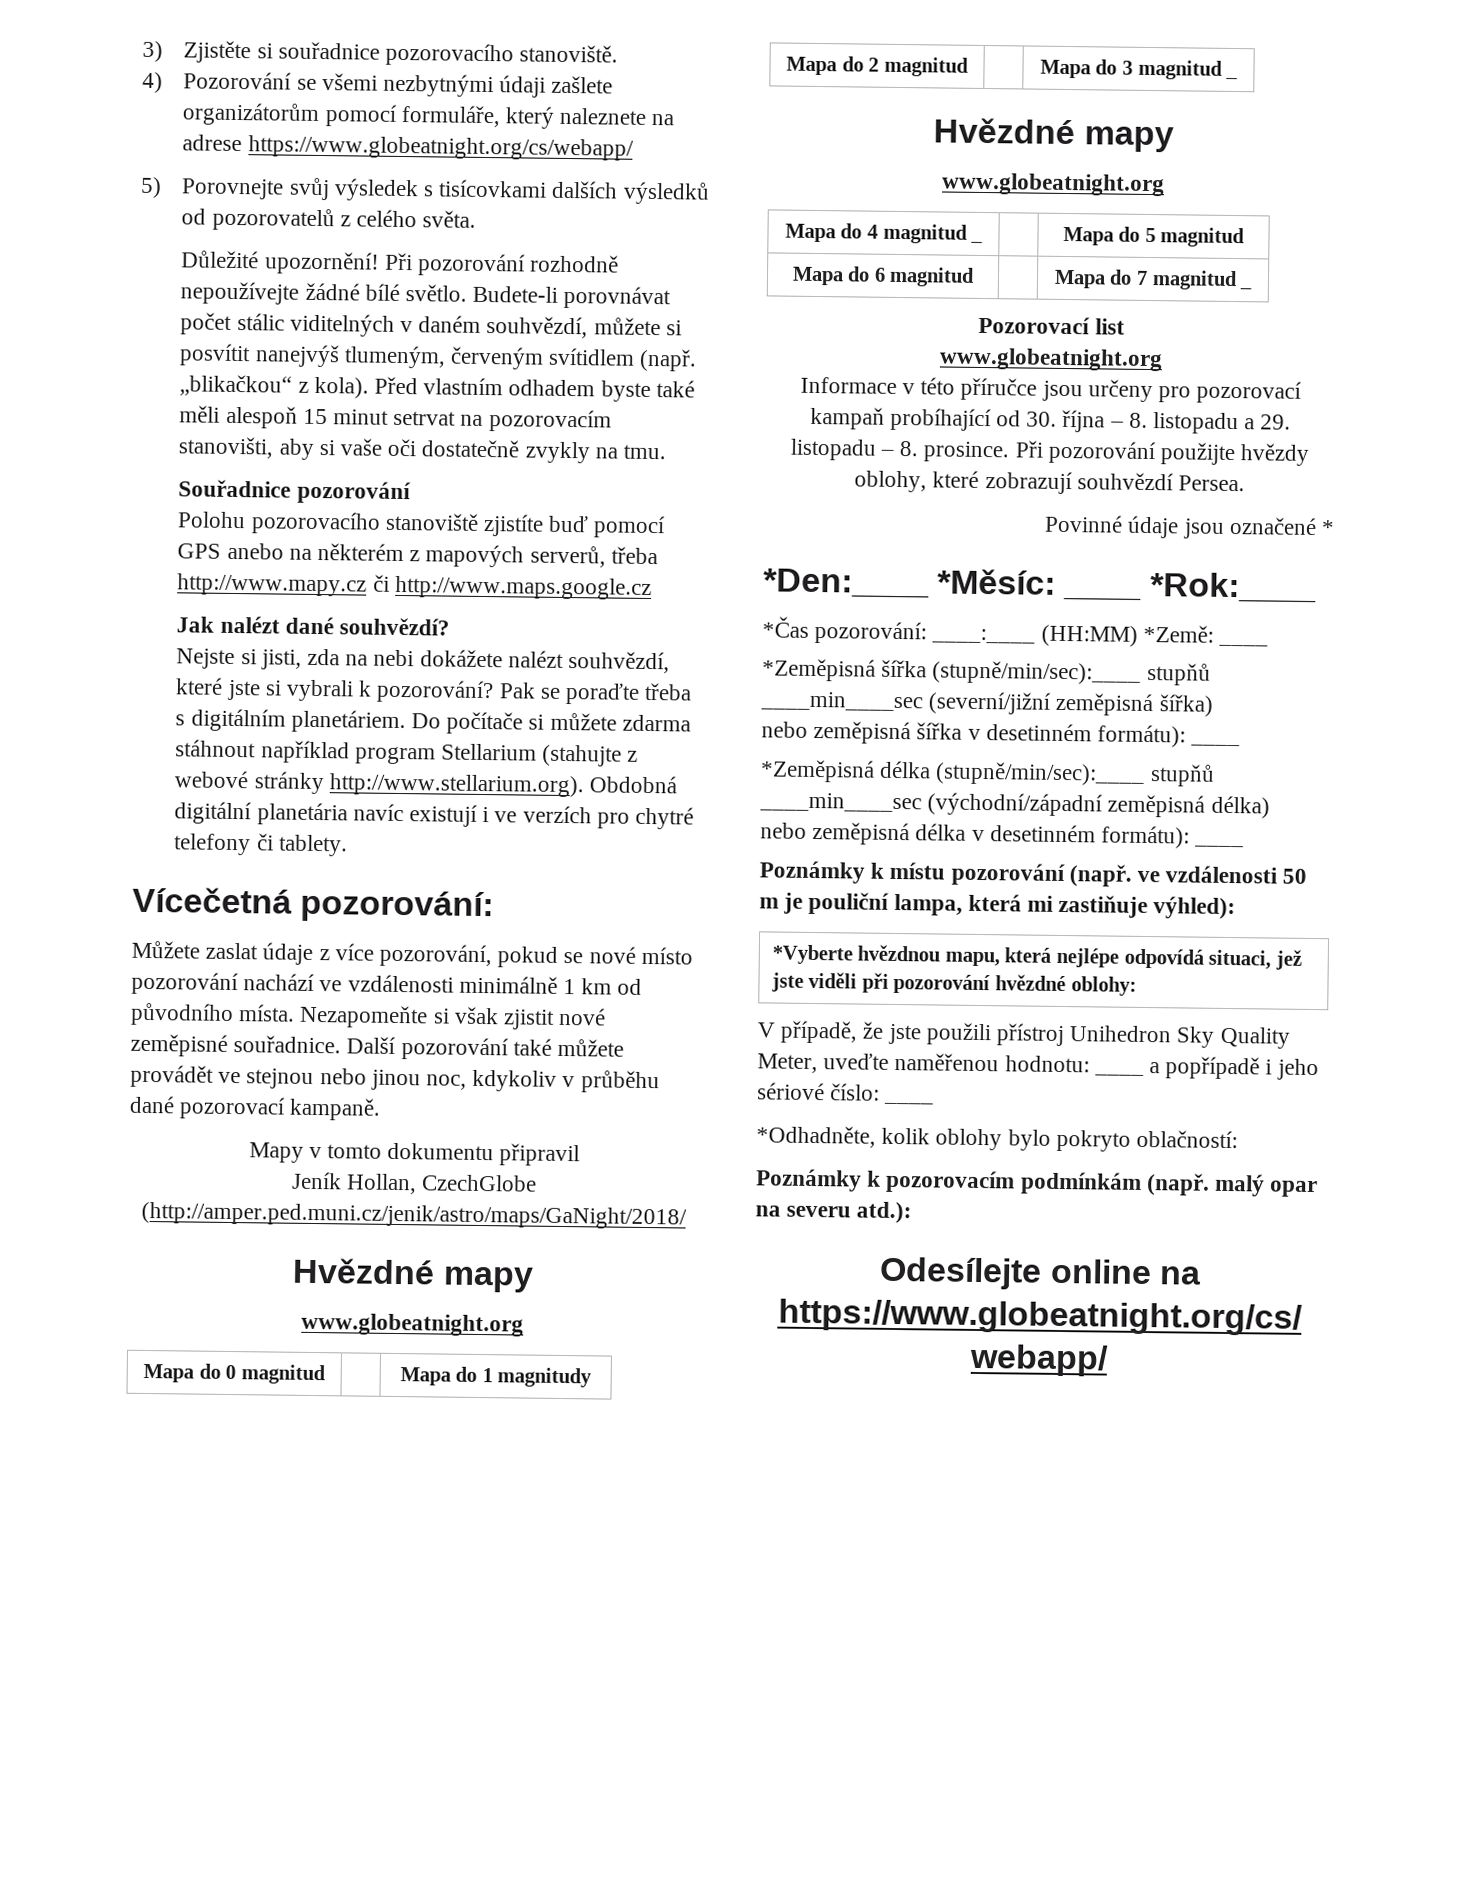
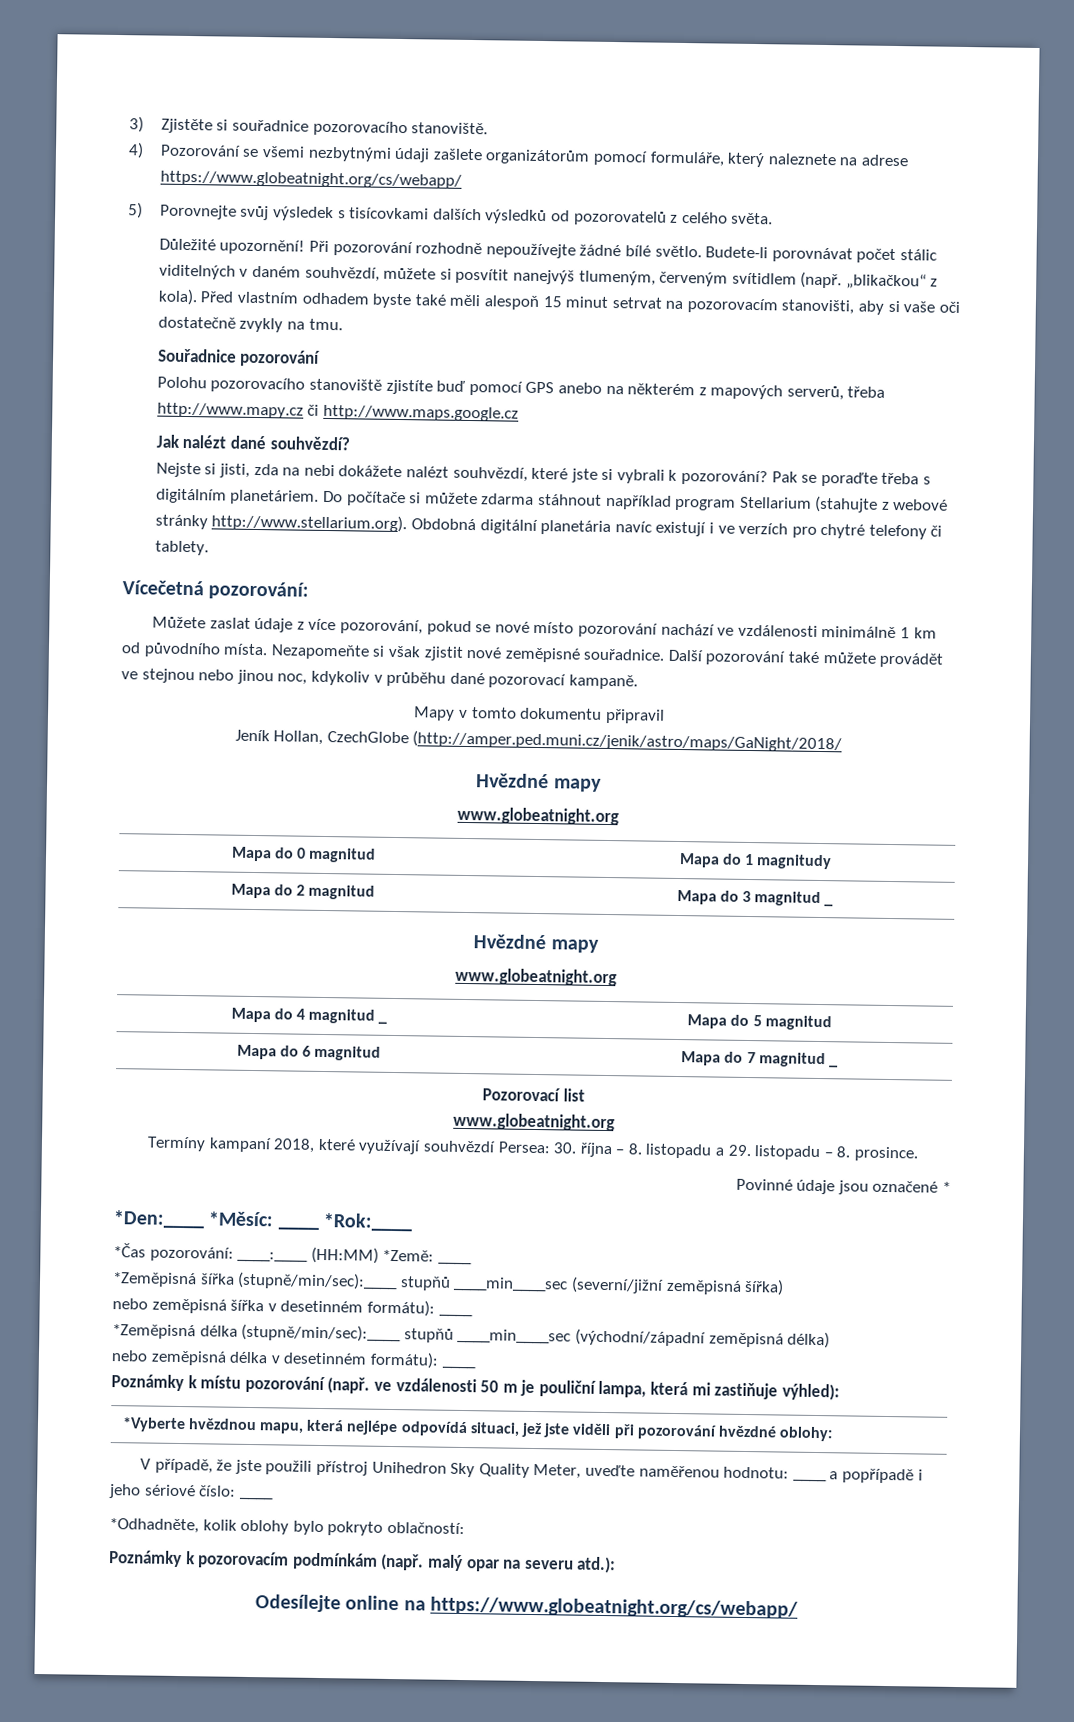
- Informace v této příručce jsou určeny pro pozorovací kampaň probíhající od 30. října – 8. listopadu a 29. listopadu – 8. prosince. Při pozorování použijte hvězdy oblohy, které zobrazují souhvězdí Persea.
+ Termíny kampaní 2018, které využívají souhvězdí Persea: 30. října – 8. listopadu a 29. listopadu – 8. prosince.

